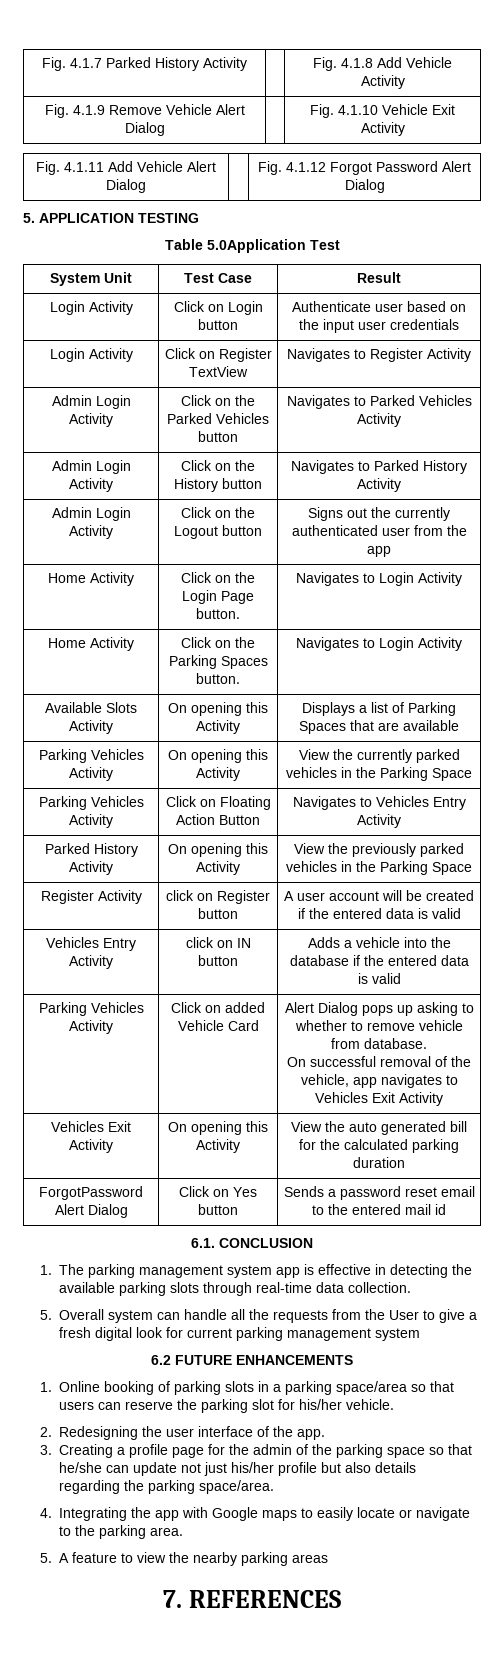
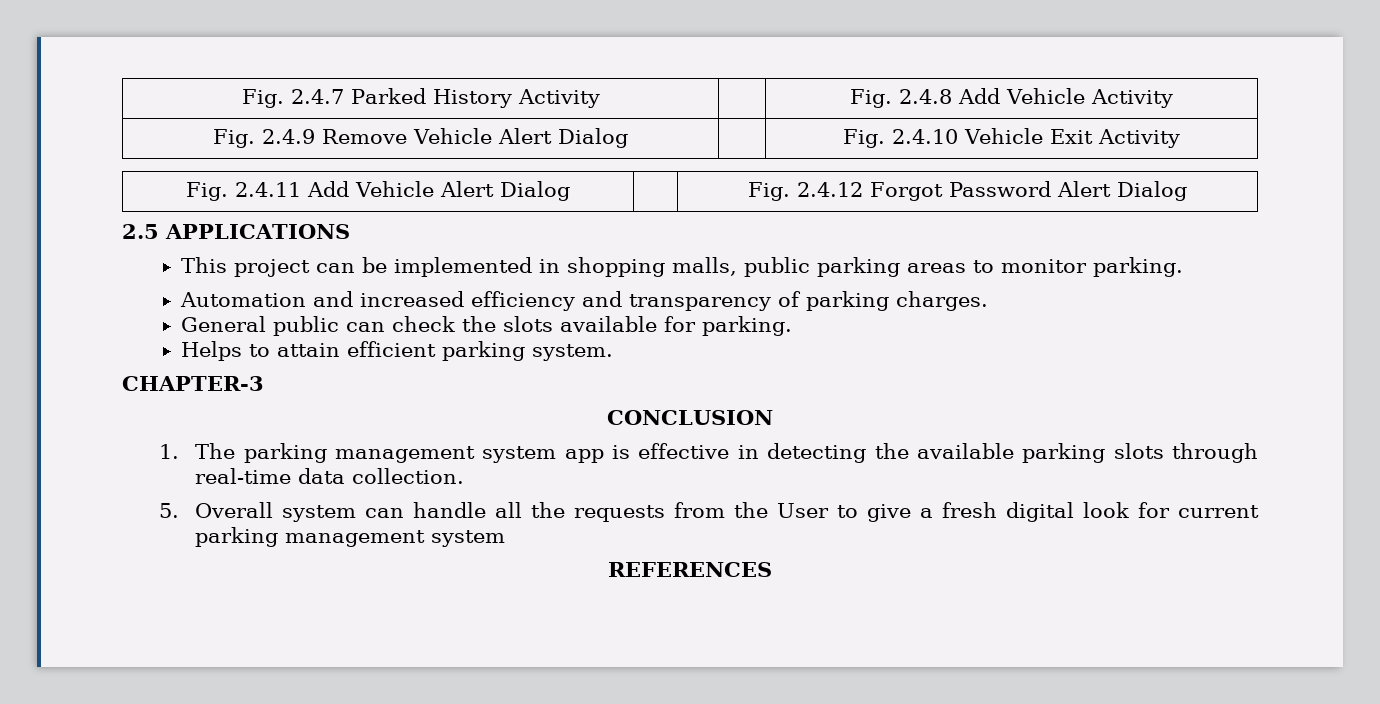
- Fig. 4.1.7 Parked History Activity | | Fig. 4.1.8 Add Vehicle Activity
+ Fig. 2.4.7 Parked History Activity | | Fig. 2.4.8 Add Vehicle Activity
- Fig. 4.1.9 Remove Vehicle Alert Dialog | | Fig. 4.1.10 Vehicle Exit Activity
+ Fig. 2.4.9 Remove Vehicle Alert Dialog | | Fig. 2.4.10 Vehicle Exit Activity
- Fig. 4.1.11 Add Vehicle Alert Dialog | | Fig. 4.1.12 Forgot Password Alert Dialog
+ Fig. 2.4.11 Add Vehicle Alert Dialog | | Fig. 2.4.12 Forgot Password Alert Dialog
- 5. APPLICATION TESTING
- Table 5.0Application Test
- System Unit | Test Case | Result
- Login Activity | Click on Login button | Authenticate user based on the input user credentials
- Login Activity | Click on Register TextView | Navigates to Register Activity
- Admin Login Activity | Click on the Parked Vehicles button | Navigates to Parked Vehicles Activity
- Admin Login Activity | Click on the History button | Navigates to Parked History Activity
- Admin Login Activity | Click on the Logout button | Signs out the currently authenticated user from the app
- Home Activity | Click on the Login Page button. | Navigates to Login Activity
- Home Activity | Click on the Parking Spaces button. | Navigates to Login Activity
- Available Slots Activity | On opening this Activity | Displays a list of Parking Spaces that are available
- Parking Vehicles Activity | On opening this Activity | View the currently parked vehicles in the Parking Space
- Parking Vehicles Activity | Click on Floating Action Button | Navigates to Vehicles Entry Activity
- Parked History Activity | On opening this Activity | View the previously parked vehicles in the Parking Space
- Register Activity | click on Register button | A user account will be created if the entered data is valid
- Vehicles Entry Activity | click on IN button | Adds a vehicle into the database if the entered data is valid
- Parking Vehicles Activity | Click on added Vehicle Card | Alert Dialog pops up asking to whether to remove vehicle from database.
- On successful removal of the vehicle, app navigates to Vehicles Exit Activity
- Vehicles Exit Activity | On opening this Activity | View the auto generated bill for the calculated parking duration
- ForgotPassword Alert Dialog | Click on Yes button | Sends a password reset email to the entered mail id
- 6.1. CONCLUSION
+ 2.5 APPLICATIONS
+ This project can be implemented in shopping malls, public parking areas to monitor parking.
+ Automation and increased efficiency and transparency of parking charges.
+ General public can check the slots available for parking.
+ Helps to attain efficient parking system.
+ CHAPTER-3
+ CONCLUSION
- 6.2 FUTURE ENHANCEMENTS
- 1. Online booking of parking slots in a parking space/area so that users can reserve the parking slot for his/her vehicle.
- 2. Redesigning the user interface of the app.
- 3. Creating a profile page for the admin of the parking space so that he/she can update not just his/her profile but also details regarding the parking space/area.
- 4. Integrating the app with Google maps to easily locate or navigate to the parking area.
- 5. A feature to view the nearby parking areas
- 7. REFERENCES
+ REFERENCES

